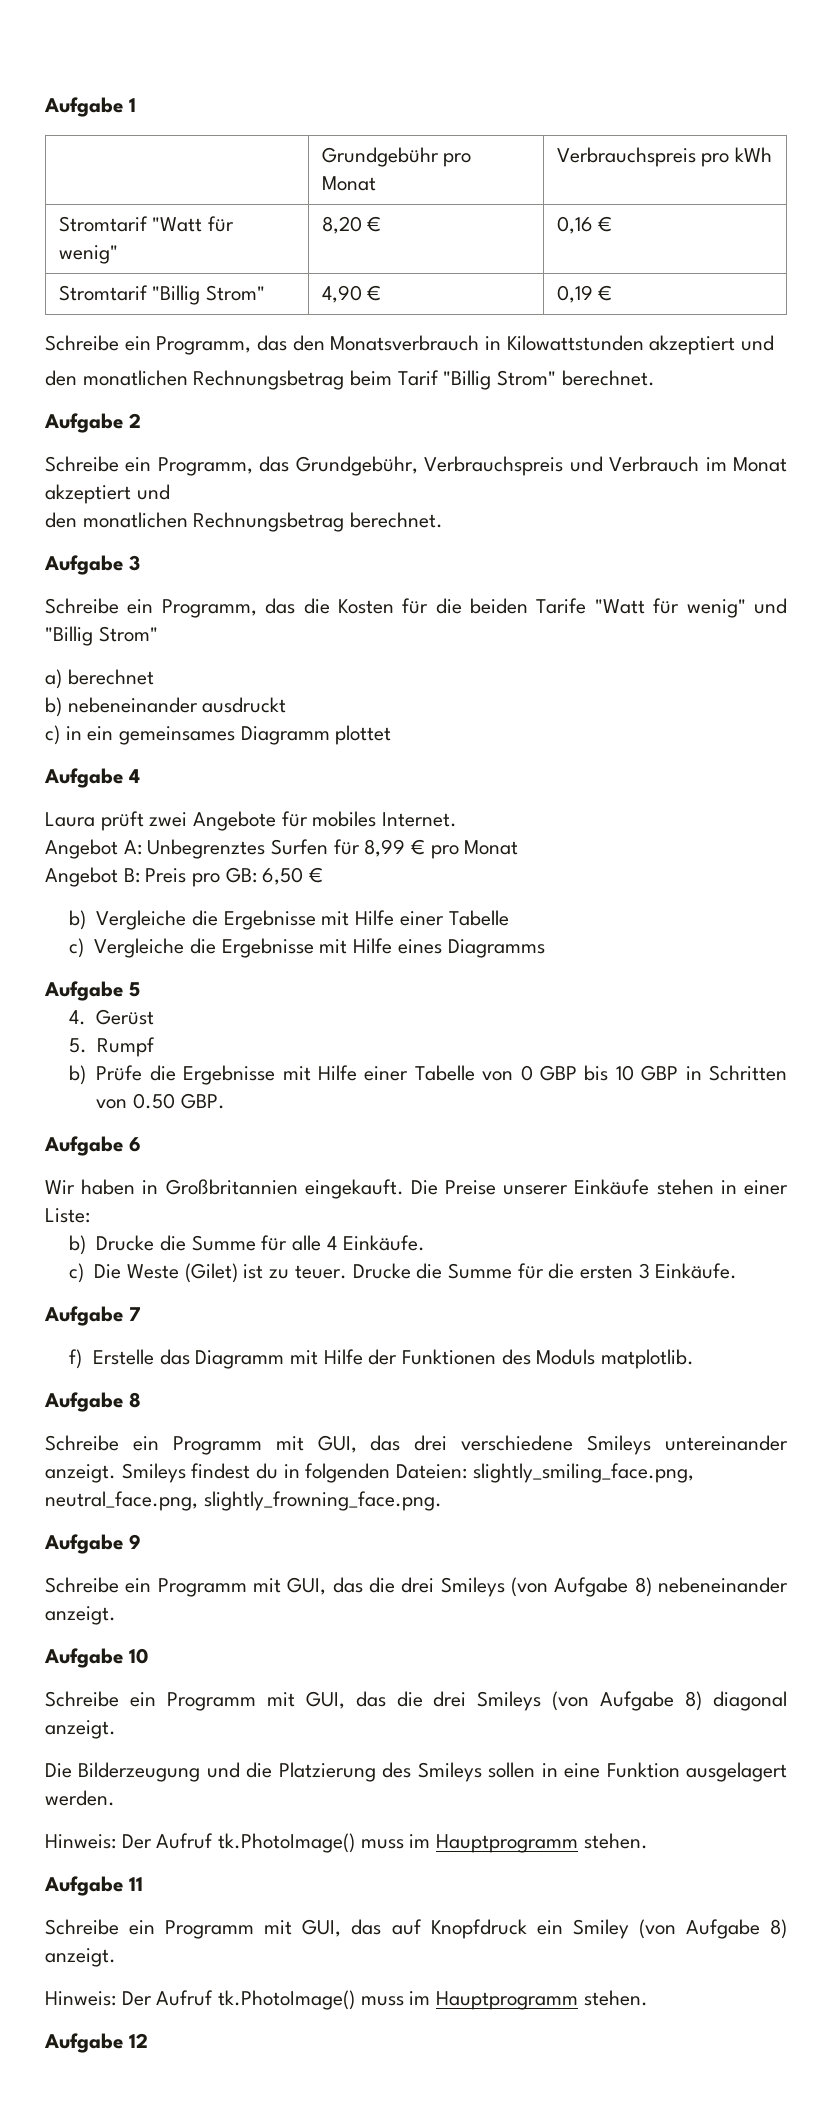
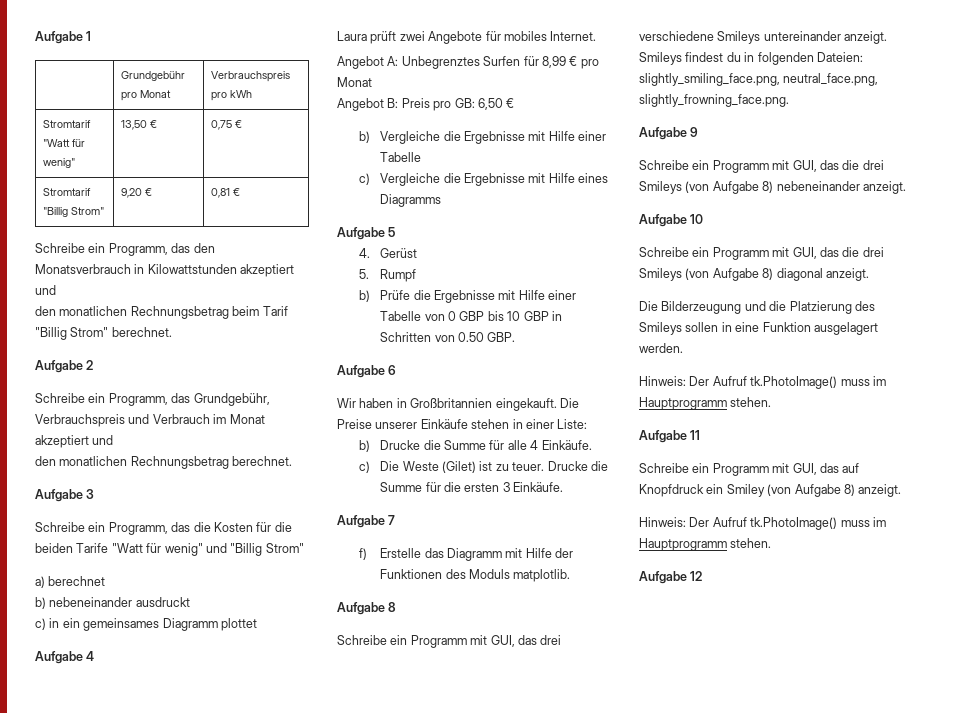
- Stromtarif "Watt für wenig" | 8,20 € | 0,16 €
+ Stromtarif "Watt für wenig" | 13,50 € | 0,75 €
- Stromtarif "Billig Strom" | 4,90 € | 0,19 €
+ Stromtarif "Billig Strom" | 9,20 € | 0,81 €

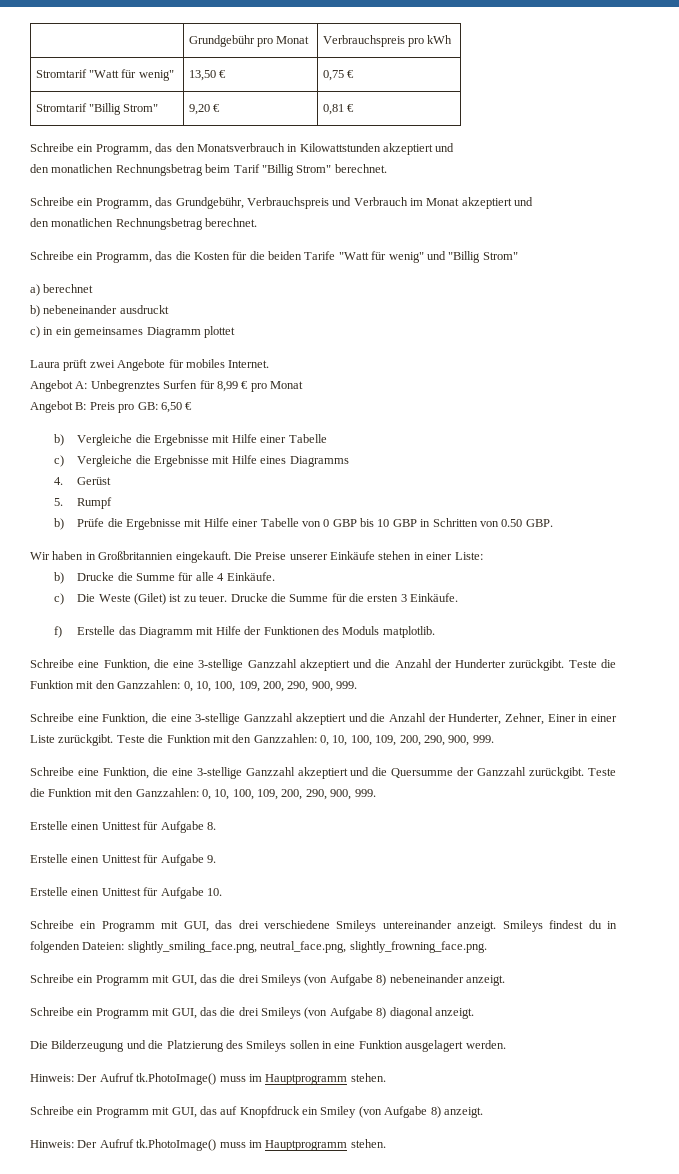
- Aufgabe 1
- Aufgabe 2
- Aufgabe 3
- Aufgabe 4
- Aufgabe 5
- Aufgabe 6
- Aufgabe 7
- Aufgabe 8
+ Schreibe eine Funktion, die eine 3-stellige Ganzzahl akzeptiert und die Anzahl der Hunderter zurückgibt. Teste die Funktion mit den Ganzzahlen: 0, 10, 100, 109, 200, 290, 900, 999.
+ Schreibe eine Funktion, die eine 3-stellige Ganzzahl akzeptiert und die Anzahl der Hunderter, Zehner, Einer in einer Liste zurückgibt. Teste die Funktion mit den Ganzzahlen: 0, 10, 100, 109, 200, 290, 900, 999.
+ Schreibe eine Funktion, die eine 3-stellige Ganzzahl akzeptiert und die Quersumme der Ganzzahl zurückgibt. Teste die Funktion mit den Ganzzahlen: 0, 10, 100, 109, 200, 290, 900, 999.
+ Erstelle einen Unittest für Aufgabe 8.
+ Erstelle einen Unittest für Aufgabe 9.
+ Erstelle einen Unittest für Aufgabe 10.
- Aufgabe 9
- Aufgabe 10
- Aufgabe 11
- Aufgabe 12

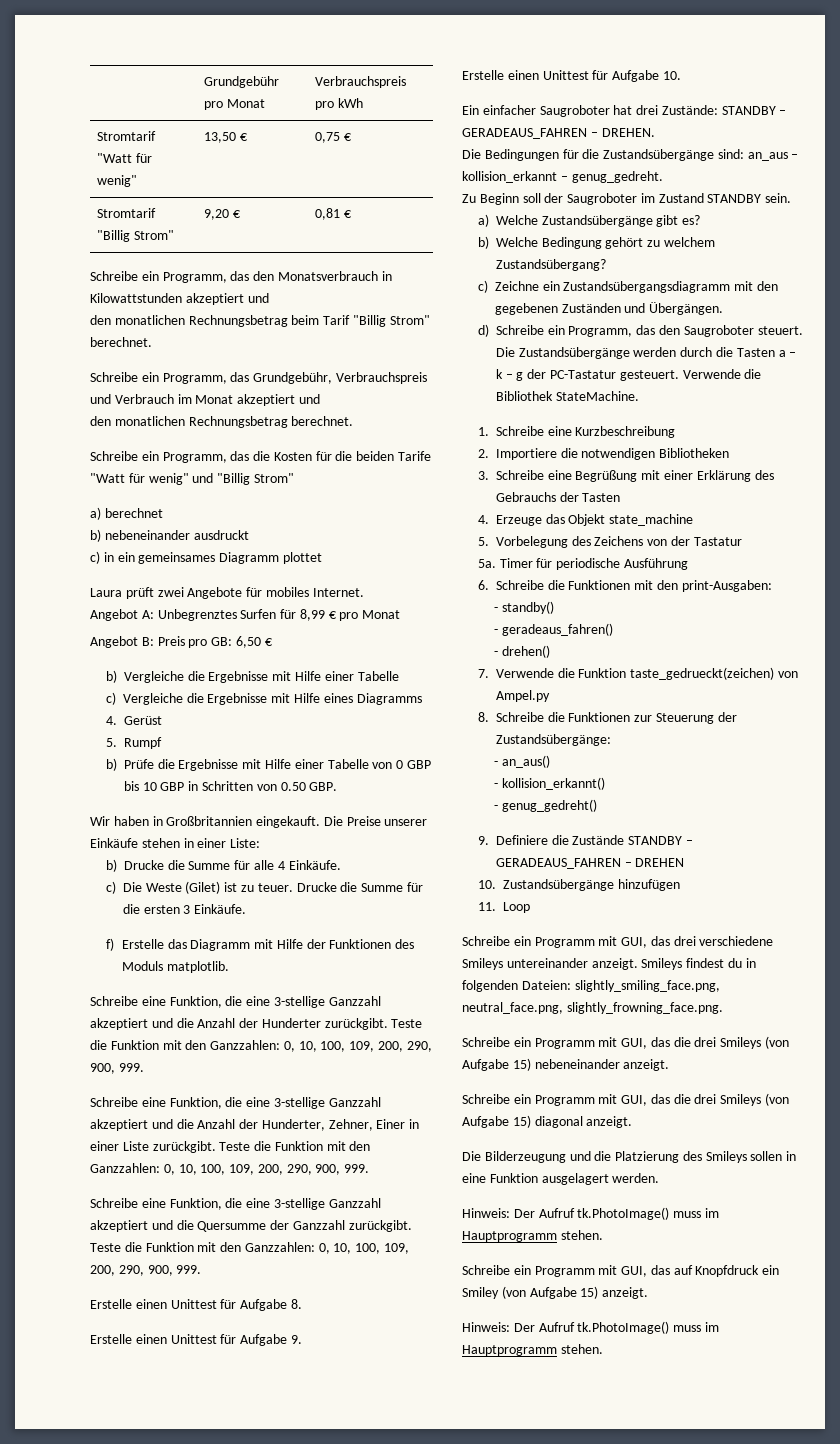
+ Ein einfacher Saugroboter hat drei Zustände: STANDBY – GERADEAUS_FAHREN – DREHEN.
+ Die Bedingungen für die Zustandsübergänge sind: an_aus – kollision_erkannt – genug_gedreht.
+ Zu Beginn soll der Saugroboter im Zustand STANDBY sein.
+ a) Welche Zustandsübergänge gibt es?
+ b) Welche Bedingung gehört zu welchem Zustandsübergang?
+ c) Zeichne ein Zustandsübergangsdiagramm mit den gegebenen Zuständen und Übergängen.
+ d) Schreibe ein Programm, das den Saugroboter steuert. Die Zustandsübergänge werden durch die Tasten a – k – g der PC-Tastatur gesteuert. Verwende die Bibliothek StateMachine.
+ 1. Schreibe eine Kurzbeschreibung
+ 2. Importiere die notwendigen Bibliotheken
+ 3. Schreibe eine Begrüßung mit einer Erklärung des Gebrauchs der Tasten
+ 4. Erzeuge das Objekt state_machine
+ 5. Vorbelegung des Zeichens von der Tastatur
+ 5a. Timer für periodische Ausführung
+ 6. Schreibe die Funktionen mit den print-Ausgaben:
+ - standby()
+ - geradeaus_fahren()
+ - drehen()
+ 7. Verwende die Funktion taste_gedrueckt(zeichen) von Ampel.py
+ 8. Schreibe die Funktionen zur Steuerung der Zustandsübergänge:
+ - an_aus()
+ - kollision_erkannt()
+ - genug_gedreht()
+ 9. Definiere die Zustände STANDBY – GERADEAUS_FAHREN – DREHEN
+ 10. Zustandsübergänge hinzufügen
+ 11. Loop
- Schreibe ein Programm mit GUI, das die drei Smileys (von Aufgabe 8) nebeneinander anzeigt.
+ Schreibe ein Programm mit GUI, das die drei Smileys (von Aufgabe 15) nebeneinander anzeigt.
- Schreibe ein Programm mit GUI, das die drei Smileys (von Aufgabe 8) diagonal anzeigt.
+ Schreibe ein Programm mit GUI, das die drei Smileys (von Aufgabe 15) diagonal anzeigt.
- Schreibe ein Programm mit GUI, das auf Knopfdruck ein Smiley (von Aufgabe 8) anzeigt.
+ Schreibe ein Programm mit GUI, das auf Knopfdruck ein Smiley (von Aufgabe 15) anzeigt.

